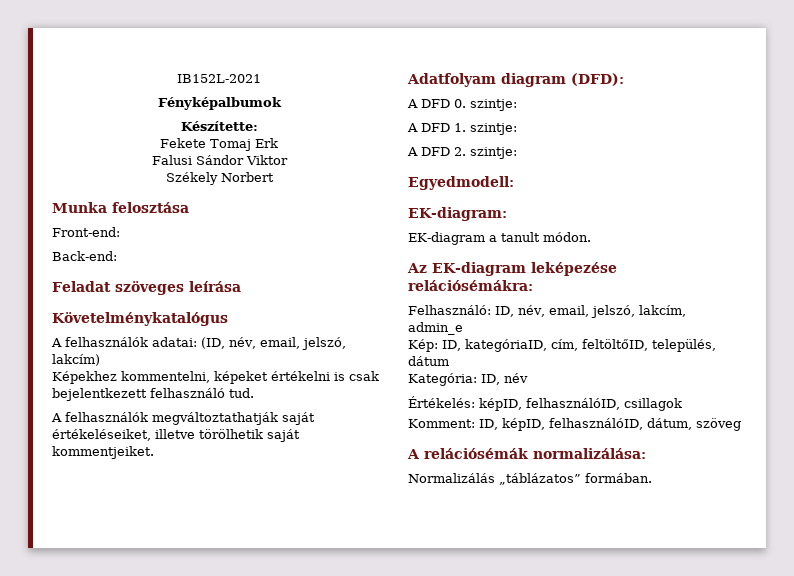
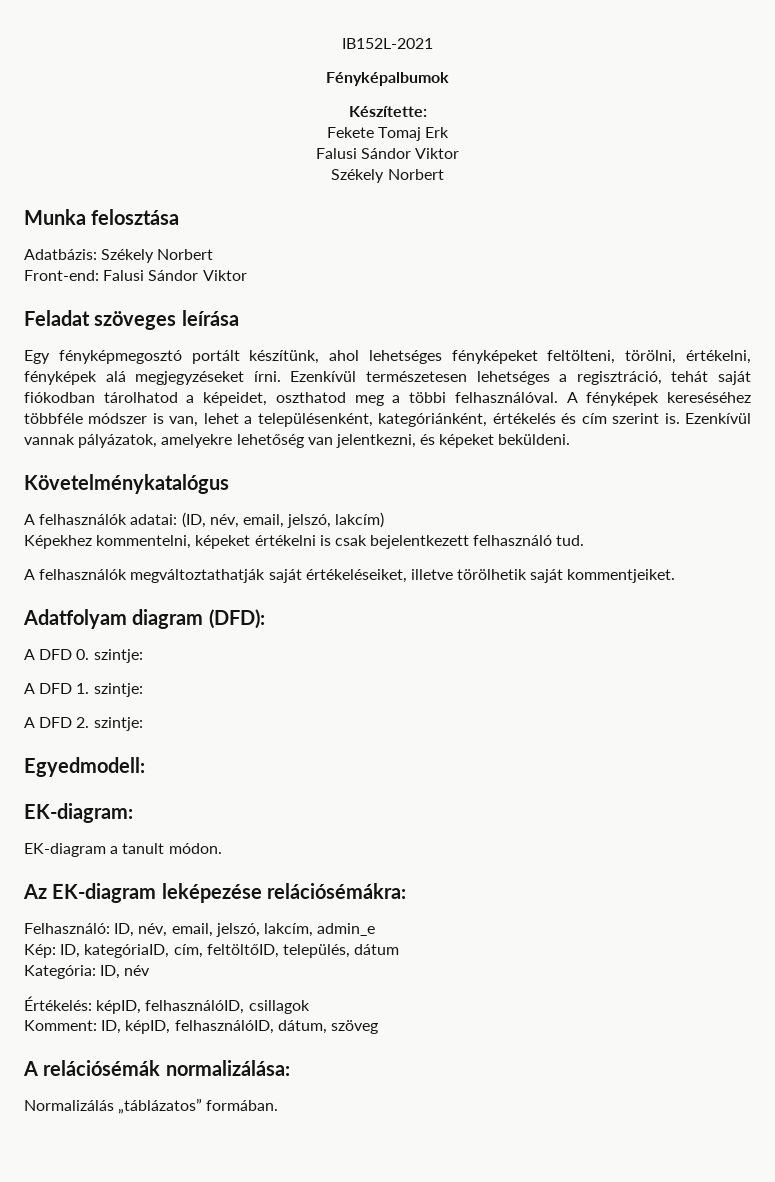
- Front-end:
- Back-end:
+ Adatbázis: Székely Norbert
+ Front-end: Falusi Sándor Viktor
  Feladat szöveges leírása
+ Egy fényképmegosztó portált készítünk, ahol lehetséges fényképeket feltölteni, törölni, értékelni, fényképek alá megjegyzéseket írni. Ezenkívül természetesen lehetséges a regisztráció, tehát saját fiókodban tárolhatod a képeidet, oszthatod meg a többi felhasználóval. A fényképek kereséséhez többféle módszer is van, lehet a településenként, kategóriánként, értékelés és cím szerint is. Ezenkívül vannak pályázatok, amelyekre lehetőség van jelentkezni, és képeket beküldeni.

